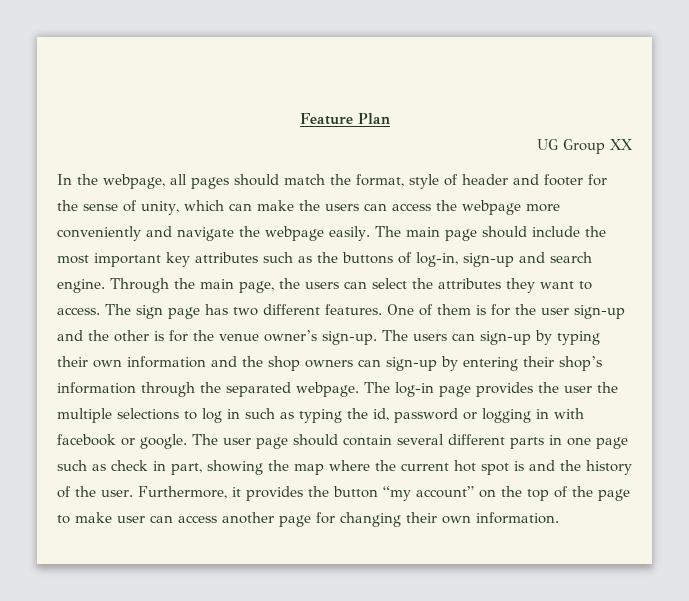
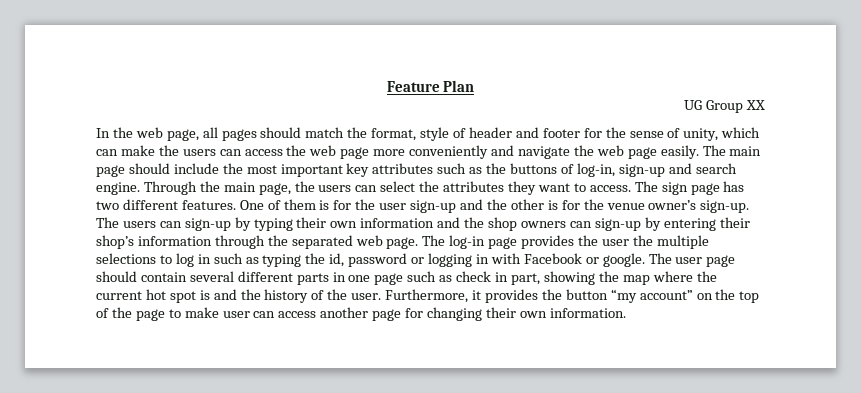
- In the webpage, all pages should match the format, style of header and footer for the sense of unity, which can make the users can access the webpage more conveniently and navigate the webpage easily.
+ In the web page, all pages should match the format, style of header and footer for the sense of unity, which can make the users can access the web page more conveniently and navigate the web page easily.
- The users can sign-up by typing their own information and the shop owners can sign-up by entering their shop’s information through the separated webpage.
+ The users can sign-up by typing their own information and the shop owners can sign-up by entering their shop’s information through the separated web page.
- The log-in page provides the user the multiple selections to log in such as typing the id, password or logging in with facebook or google.
+ The log-in page provides the user the multiple selections to log in such as typing the id, password or logging in with Facebook or google.

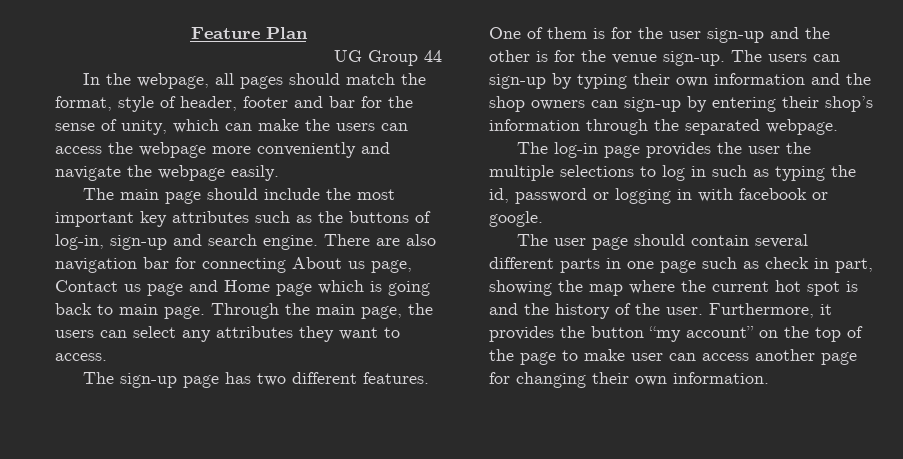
- UG Group XX
+ UG Group 44
- In the web page, all pages should match the format, style of header and footer for the sense of unity, which can make the users can access the web page more conveniently and navigate the web page easily. The main page should include the most important key attributes such as the buttons of log-in, sign-up and search engine.
+ In the webpage, all pages should match the format, style of header, footer and bar for the sense of unity, which can make the users can access the webpage more conveniently and navigate the webpage easily.
+ The main page should include the most important key attributes such as the buttons of log-in, sign-up and search engine.
+ There are also navigation bar for connecting About us page, Contact us page and Home page which is going back to main page.
- Through the main page, the users can select the attributes they want to access. The sign page has two different features.
+ Through the main page, the users can select any attributes they want to access.
+ The sign-up page has two different features.
- One of them is for the user sign-up and the other is for the venue owner’s sign-up.
+ One of them is for the user sign-up and the other is for the venue sign-up.
- The users can sign-up by typing their own information and the shop owners can sign-up by entering their shop’s information through the separated web page. The log-in page provides the user the multiple selections to log in such as typing the id, password or logging in with Facebook or google. The user page should contain several different parts in one page such as check in part, showing the map where the current hot spot is and the history of the user.
+ The users can sign-up by typing their own information and the shop owners can sign-up by entering their shop’s information through the separated webpage.
+ The log-in page provides the user the multiple selections to log in such as typing the id, password or logging in with facebook or google.
+ The user page should contain several different parts in one page such as check in part, showing the map where the current hot spot is and the history of the user.

